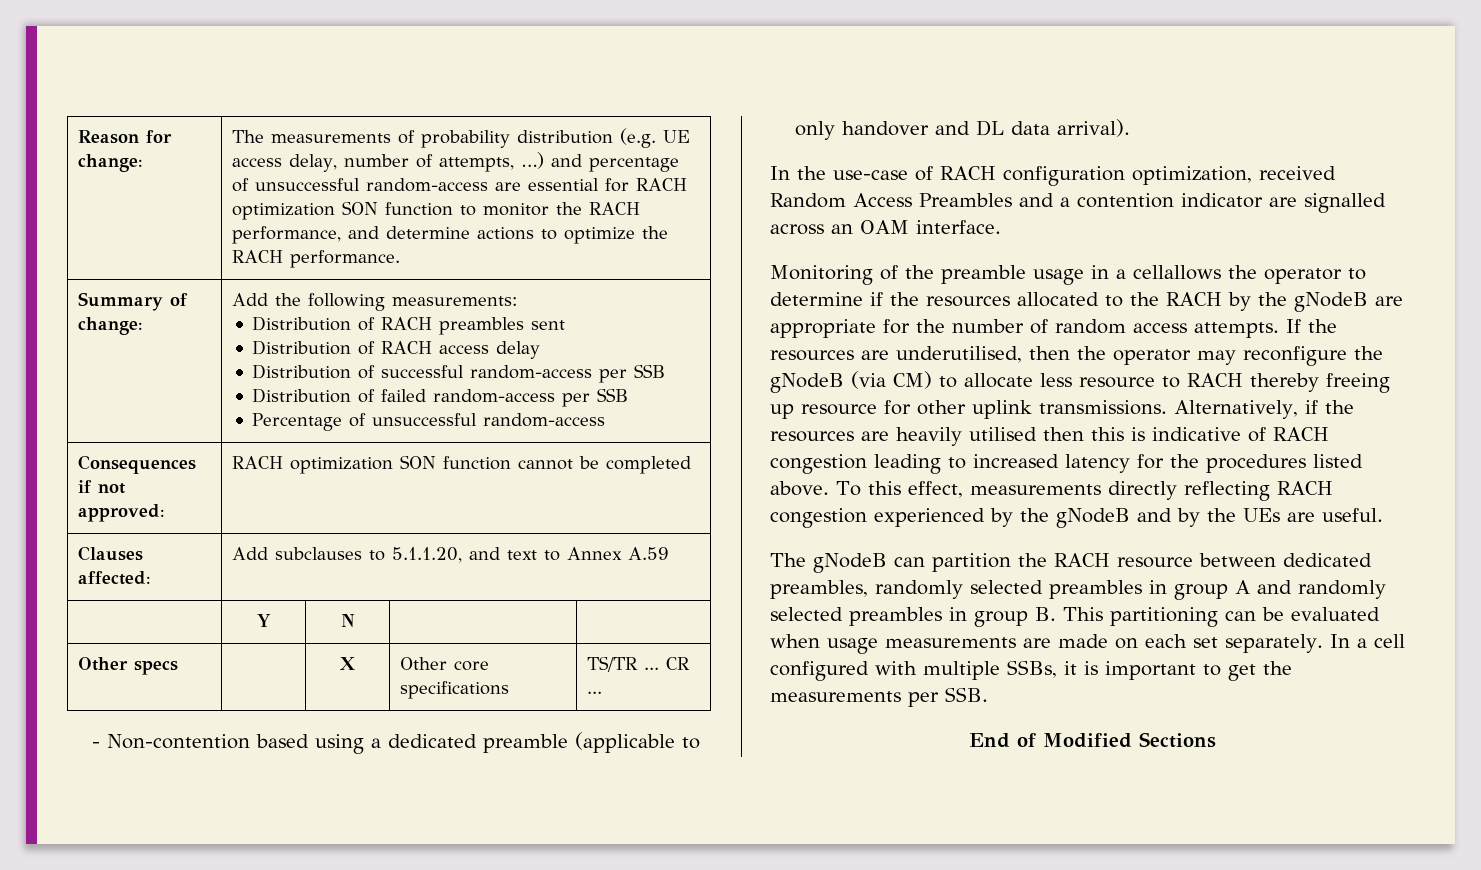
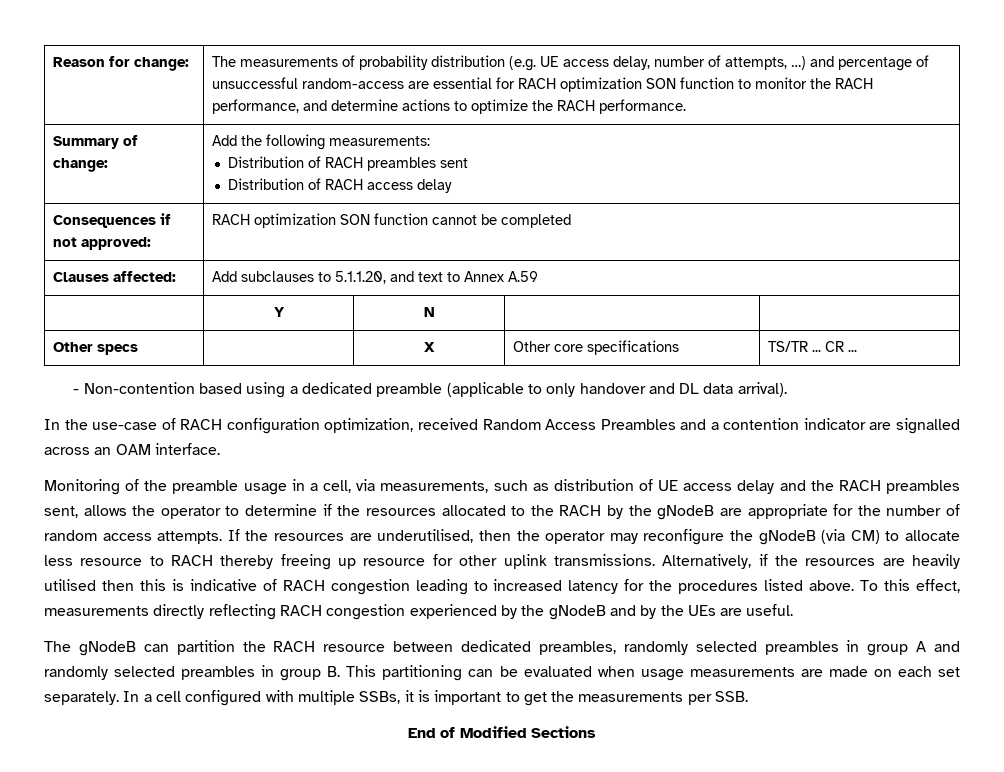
  Summary of change: | Add the following measurements:
  Distribution of RACH preambles sent
  Distribution of RACH access delay
- Distribution of successful random-access per SSB
- Distribution of failed random-access per SSB
- Percentage of unsuccessful random-access
- Monitoring of the preamble usage in a cellallows the operator to determine if the resources allocated to the RACH by the gNodeB are appropriate for the number of random access attempts.
+ Monitoring of the preamble usage in a cell, via measurements, such as distribution of UE access delay and the RACH preambles sent, allows the operator to determine if the resources allocated to the RACH by the gNodeB are appropriate for the number of random access attempts.

